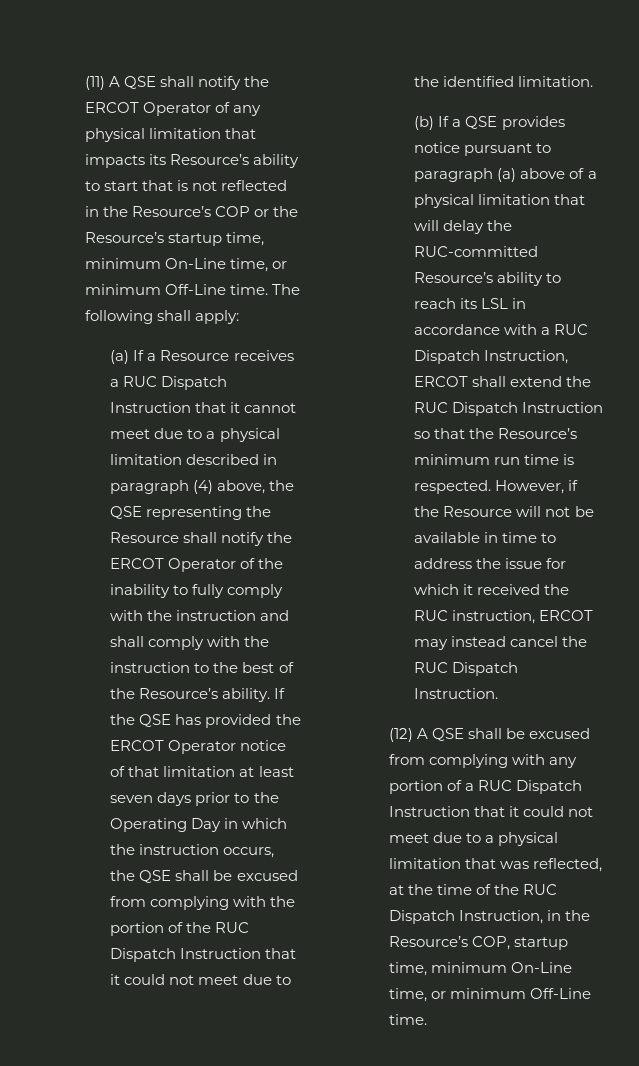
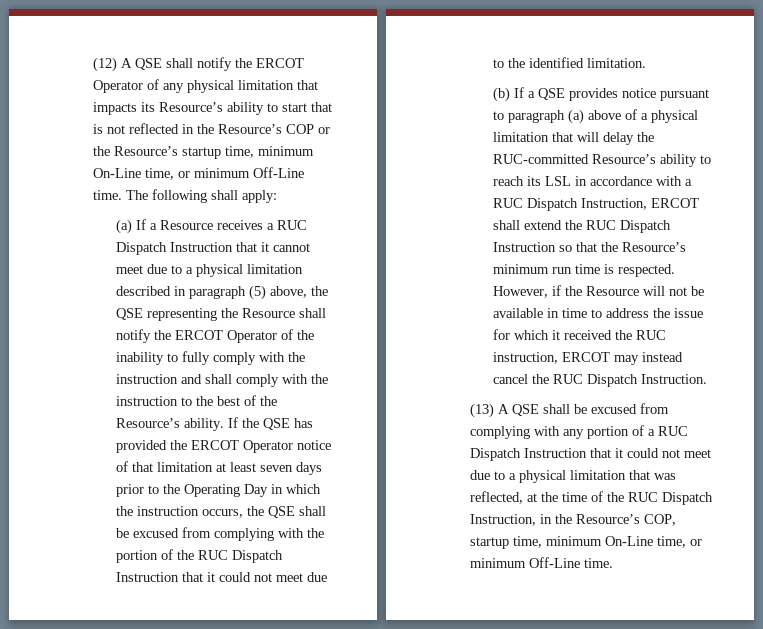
- (11) A QSE shall notify the ERCOT Operator of any physical limitation that impacts its Resource’s ability to start that is not reflected in the Resource’s COP or the Resource’s startup time, minimum On-Line time, or minimum Off-Line time.
+ (12) A QSE shall notify the ERCOT Operator of any physical limitation that impacts its Resource’s ability to start that is not reflected in the Resource’s COP or the Resource’s startup time, minimum On-Line time, or minimum Off-Line time.
- (a) If a Resource receives a RUC Dispatch Instruction that it cannot meet due to a physical limitation described in paragraph (4) above, the QSE representing the Resource shall notify the ERCOT Operator of the inability to fully comply with the instruction and shall comply with the instruction to the best of the Resource’s ability.
+ (a) If a Resource receives a RUC Dispatch Instruction that it cannot meet due to a physical limitation described in paragraph (5) above, the QSE representing the Resource shall notify the ERCOT Operator of the inability to fully comply with the instruction and shall comply with the instruction to the best of the Resource’s ability.
- (12) A QSE shall be excused from complying with any portion of a RUC Dispatch Instruction that it could not meet due to a physical limitation that was reflected, at the time of the RUC Dispatch Instruction, in the Resource’s COP, startup time, minimum On-Line time, or minimum Off-Line time.
+ (13) A QSE shall be excused from complying with any portion of a RUC Dispatch Instruction that it could not meet due to a physical limitation that was reflected, at the time of the RUC Dispatch Instruction, in the Resource’s COP, startup time, minimum On-Line time, or minimum Off-Line time.

